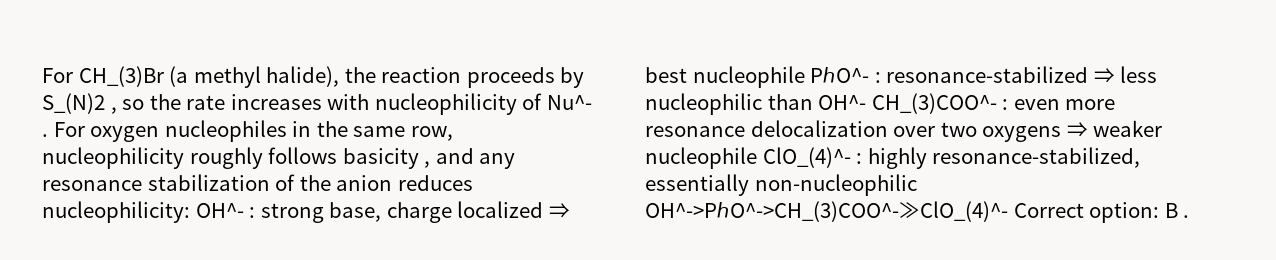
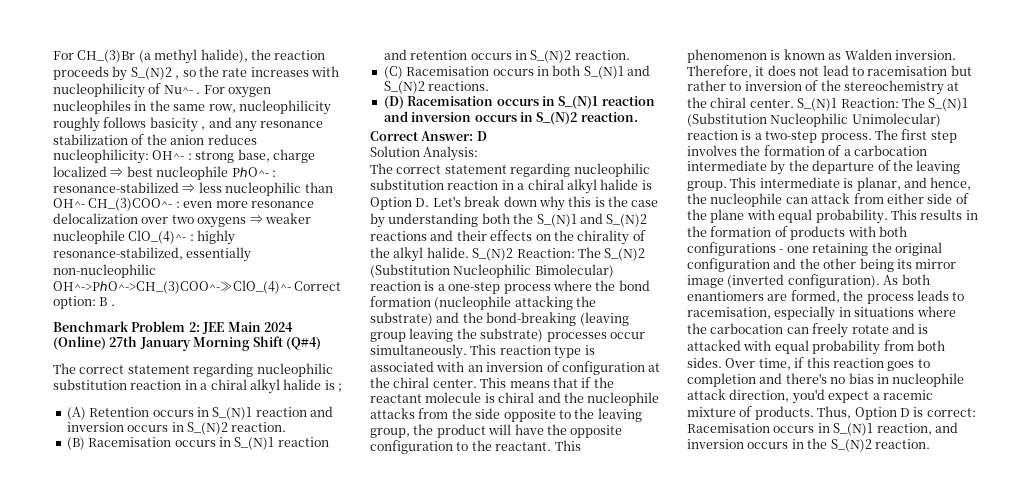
+ Benchmark Problem 2: JEE Main 2024 (Online) 27th January Morning Shift (Q#4)
+ The correct statement regarding nucleophilic substitution reaction in a chiral alkyl halide is ;
+ (A) Retention occurs in S_(N)1 reaction and inversion occurs in S_(N)2 reaction.
+ (B) Racemisation occurs in S_(N)1 reaction and retention occurs in S_(N)2 reaction.
+ (C) Racemisation occurs in both S_(N)1 and S_(N)2 reactions.
+ (D) Racemisation occurs in S_(N)1 reaction and inversion occurs in S_(N)2 reaction.
+ Correct Answer: D
+ Solution Analysis:
+ The correct statement regarding nucleophilic substitution reaction in a chiral alkyl halide is Option D. Let's break down why this is the case by understanding both the S_(N)1 and S_(N)2 reactions and their effects on the chirality of the alkyl halide. S_(N)2 Reaction: The S_(N)2 (Substitution Nucleophilic Bimolecular) reaction is a one-step process where the bond formation (nucleophile attacking the substrate) and the bond-breaking (leaving group leaving the substrate) processes occur simultaneously. This reaction type is associated with an inversion of configuration at the chiral center. This means that if the reactant molecule is chiral and the nucleophile attacks from the side opposite to the leaving group, the product will have the opposite configuration to the reactant. This phenomenon is known as Walden inversion. Therefore, it does not lead to racemisation but rather to inversion of the stereochemistry at the chiral center. S_(N)1 Reaction: The S_(N)1 (Substitution Nucleophilic Unimolecular) reaction is a two-step process. The first step involves the formation of a carbocation intermediate by the departure of the leaving group. This intermediate is planar, and hence, the nucleophile can attack from either side of the plane with equal probability. This results in the formation of products with both configurations - one retaining the original configuration and the other being its mirror image (inverted configuration). As both enantiomers are formed, the process leads to racemisation, especially in situations where the carbocation can freely rotate and is attacked with equal probability from both sides. Over time, if this reaction goes to completion and there's no bias in nucleophile attack direction, you'd expect a racemic mixture of products. Thus, Option D is correct: Racemisation occurs in S_(N)1 reaction, and inversion occurs in the S_(N)2 reaction.

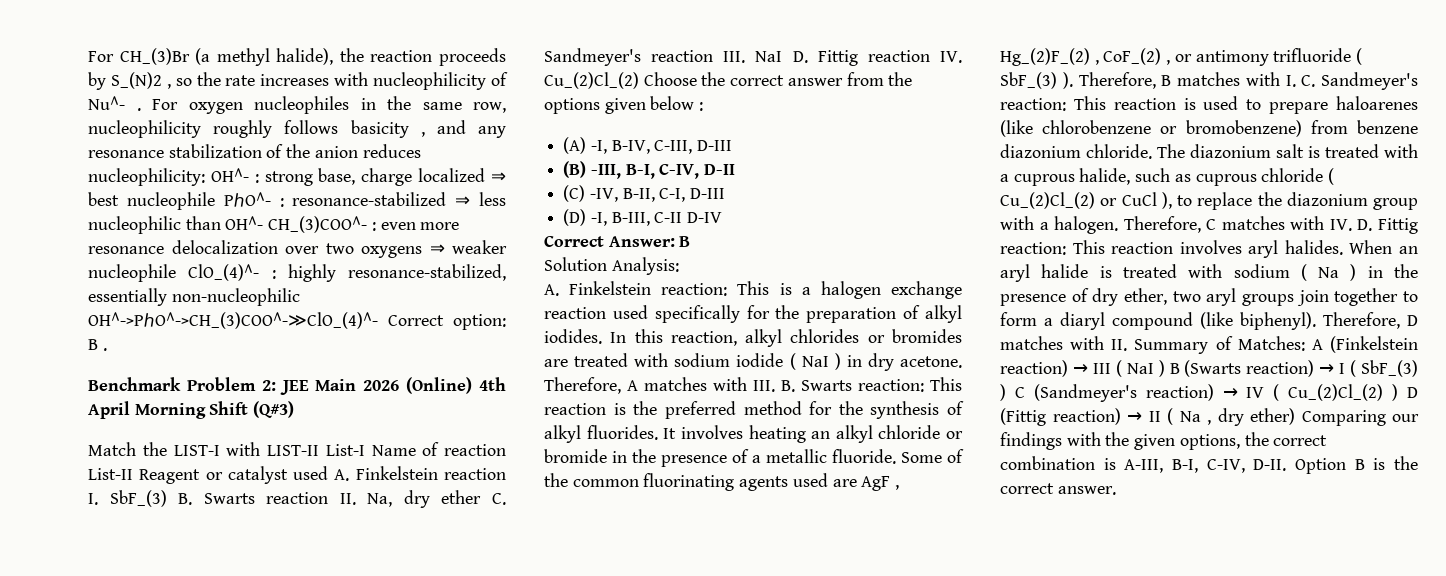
- Benchmark Problem 2: JEE Main 2024 (Online) 27th January Morning Shift (Q#4)
- The correct statement regarding nucleophilic substitution reaction in a chiral alkyl halide is ;
- (A) Retention occurs in S_(N)1 reaction and inversion occurs in S_(N)2 reaction.
- (B) Racemisation occurs in S_(N)1 reaction and retention occurs in S_(N)2 reaction.
- (C) Racemisation occurs in both S_(N)1 and S_(N)2 reactions.
- (D) Racemisation occurs in S_(N)1 reaction and inversion occurs in S_(N)2 reaction.
+ Benchmark Problem 2: JEE Main 2026 (Online) 4th April Morning Shift (Q#3)
+ Match the LIST-I with LIST-II List-I Name of reaction List-II Reagent or catalyst used A. Finkelstein reaction I. SbF_(3) B. Swarts reaction II. Na, dry ether C. Sandmeyer's reaction III. NaI D. Fittig reaction IV. Cu_(2)Cl_(2) Choose the correct answer from the options given below :
+ (A) -I, B-IV, C-III, D-III
+ (B) -III, B-I, C-IV, D-II
+ (C) -IV, B-II, C-I, D-III
+ (D) -I, B-III, C-II D-IV
- Correct Answer: D
+ Correct Answer: B
- The correct statement regarding nucleophilic substitution reaction in a chiral alkyl halide is Option D. Let's break down why this is the case by understanding both the S_(N)1 and S_(N)2 reactions and their effects on the chirality of the alkyl halide. S_(N)2 Reaction: The S_(N)2 (Substitution Nucleophilic Bimolecular) reaction is a one-step process where the bond formation (nucleophile attacking the substrate) and the bond-breaking (leaving group leaving the substrate) processes occur simultaneously. This reaction type is associated with an inversion of configuration at the chiral center. This means that if the reactant molecule is chiral and the nucleophile attacks from the side opposite to the leaving group, the product will have the opposite configuration to the reactant. This phenomenon is known as Walden inversion. Therefore, it does not lead to racemisation but rather to inversion of the stereochemistry at the chiral center. S_(N)1 Reaction: The S_(N)1 (Substitution Nucleophilic Unimolecular) reaction is a two-step process. The first step involves the formation of a carbocation intermediate by the departure of the leaving group. This intermediate is planar, and hence, the nucleophile can attack from either side of the plane with equal probability. This results in the formation of products with both configurations - one retaining the original configuration and the other being its mirror image (inverted configuration). As both enantiomers are formed, the process leads to racemisation, especially in situations where the carbocation can freely rotate and is attacked with equal probability from both sides. Over time, if this reaction goes to completion and there's no bias in nucleophile attack direction, you'd expect a racemic mixture of products. Thus, Option D is correct: Racemisation occurs in S_(N)1 reaction, and inversion occurs in the S_(N)2 reaction.
+ A. Finkelstein reaction: This is a halogen exchange reaction used specifically for the preparation of alkyl iodides. In this reaction, alkyl chlorides or bromides are treated with sodium iodide ( NaI ) in dry acetone. Therefore, A matches with III. B. Swarts reaction: This reaction is the preferred method for the synthesis of alkyl fluorides. It involves heating an alkyl chloride or bromide in the presence of a metallic fluoride. Some of the common fluorinating agents used are AgF , Hg_(2)F_(2) , CoF_(2) , or antimony trifluoride ( SbF_(3) ). Therefore, B matches with I. C. Sandmeyer's reaction: This reaction is used to prepare haloarenes (like chlorobenzene or bromobenzene) from benzene diazonium chloride. The diazonium salt is treated with a cuprous halide, such as cuprous chloride ( Cu_(2)Cl_(2) or CuCl ), to replace the diazonium group with a halogen. Therefore, C matches with IV. D. Fittig reaction: This reaction involves aryl halides. When an aryl halide is treated with sodium ( Na ) in the presence of dry ether, two aryl groups join together to form a diaryl compound (like biphenyl). Therefore, D matches with II. Summary of Matches: A (Finkelstein reaction) → III ( NaI ) B (Swarts reaction) → I ( SbF_(3) ) C (Sandmeyer's reaction) → IV ( Cu_(2)Cl_(2) ) D (Fittig reaction) → II ( Na , dry ether) Comparing our findings with the given options, the correct combination is A-III, B-I, C-IV, D-II. Option B is the correct answer.

